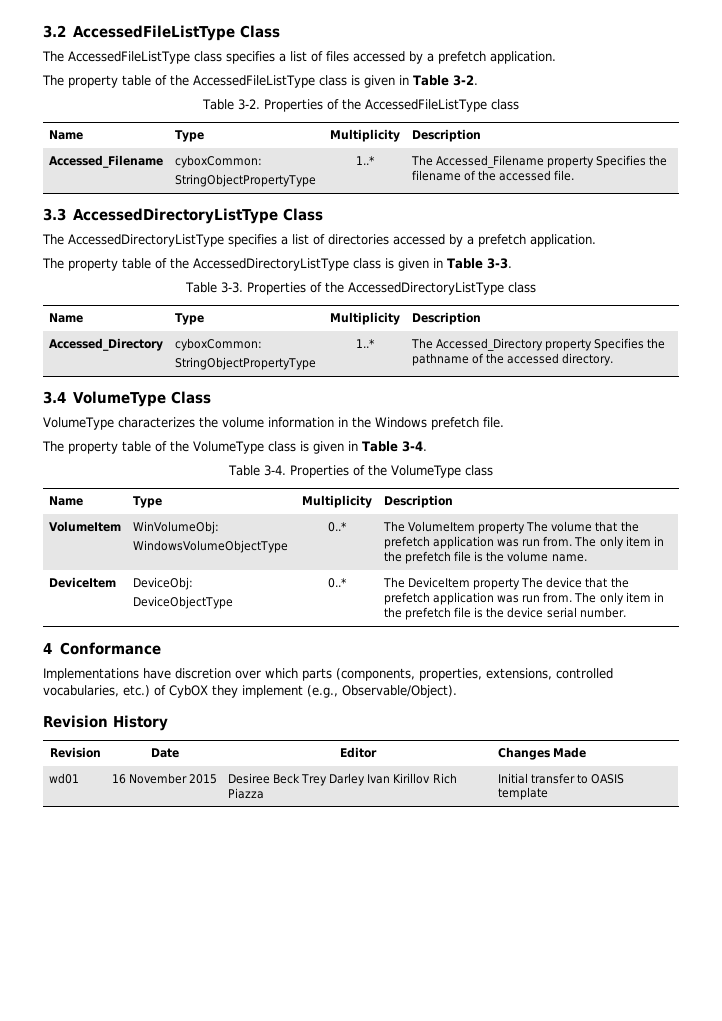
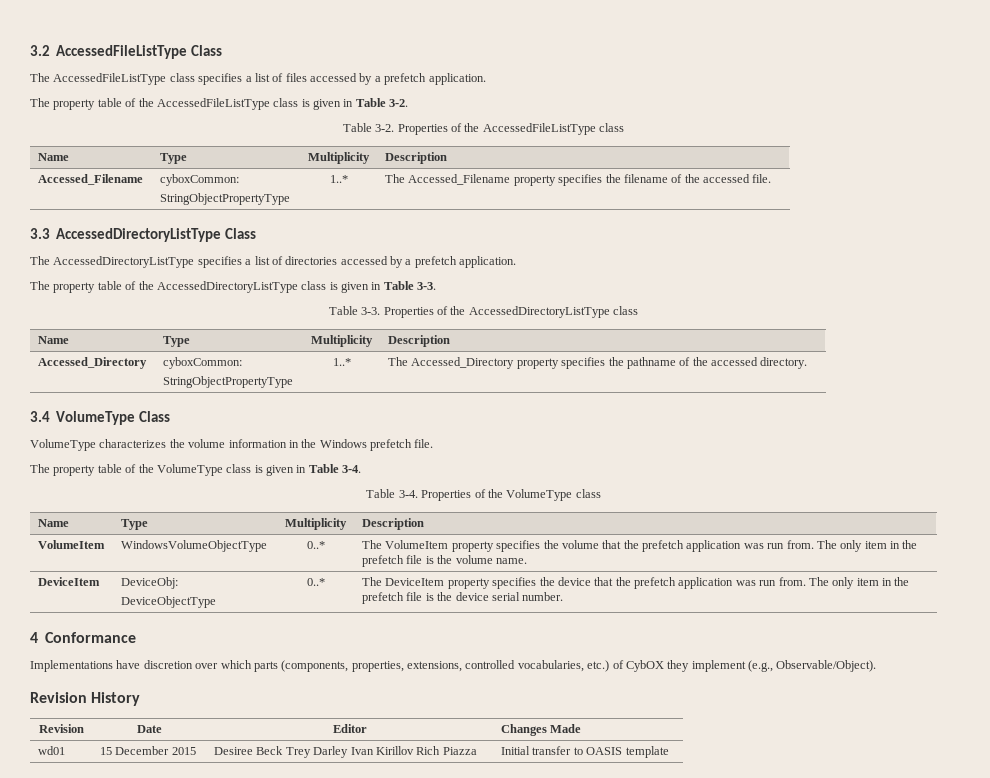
  Accessed_Filename | cyboxCommon:
- StringObjectPropertyType | 1..* | The Accessed_Filename property Specifies the filename of the accessed file.
+ StringObjectPropertyType | 1..* | The Accessed_Filename property specifies the filename of the accessed file.
  Accessed_Directory | cyboxCommon:
- StringObjectPropertyType | 1..* | The Accessed_Directory property Specifies the pathname of the accessed directory.
+ StringObjectPropertyType | 1..* | The Accessed_Directory property specifies the pathname of the accessed directory.
- VolumeItem | WinVolumeObj:
- WindowsVolumeObjectType | 0..* | The VolumeItem property The volume that the prefetch application was run from. The only item in the prefetch file is the volume name.
+ VolumeItem | WindowsVolumeObjectType | 0..* | The VolumeItem property specifies the volume that the prefetch application was run from. The only item in the prefetch file is the volume name.
  DeviceItem | DeviceObj:
- DeviceObjectType | 0..* | The DeviceItem property The device that the prefetch application was run from. The only item in the prefetch file is the device serial number.
+ DeviceObjectType | 0..* | The DeviceItem property specifies the device that the prefetch application was run from. The only item in the prefetch file is the device serial number.
- wd01 | 16 November 2015 | Desiree Beck Trey Darley Ivan Kirillov Rich Piazza | Initial transfer to OASIS template
+ wd01 | 15 December 2015 | Desiree Beck Trey Darley Ivan Kirillov Rich Piazza | Initial transfer to OASIS template

